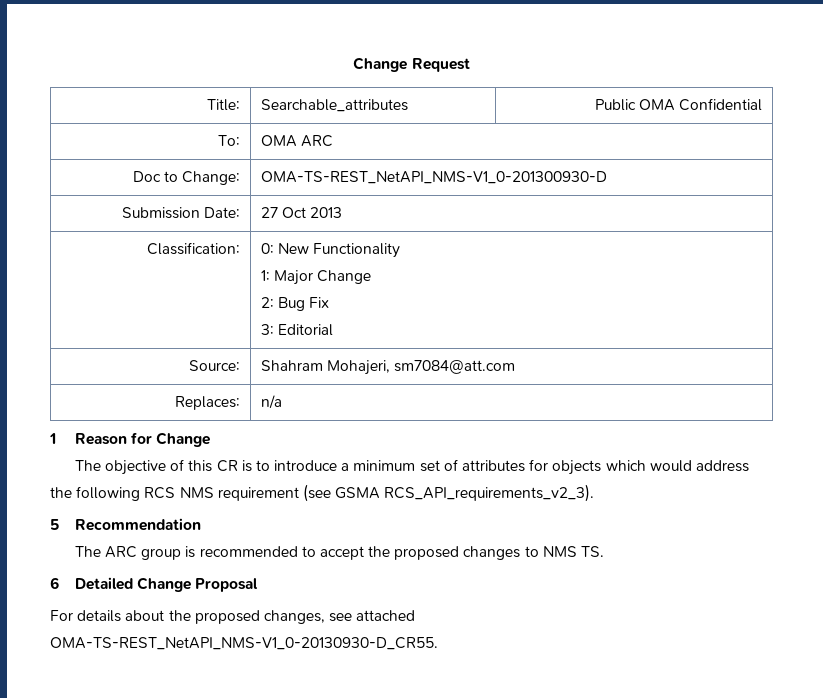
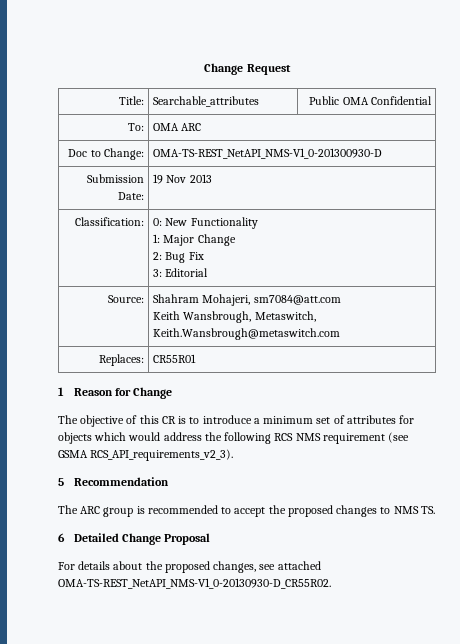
- Submission Date: | 27 Oct 2013
+ Submission Date: | 19 Nov 2013
  Source: | Shahram Mohajeri, sm7084@att.com
+ Keith Wansbrough, Metaswitch, Keith.Wansbrough@metaswitch.com
- Replaces: | n/a
+ Replaces: | CR55R01
- For details about the proposed changes, see attached OMA-TS-REST_NetAPI_NMS-V1_0-20130930-D_CR55.
+ For details about the proposed changes, see attached OMA-TS-REST_NetAPI_NMS-V1_0-20130930-D_CR55R02.

